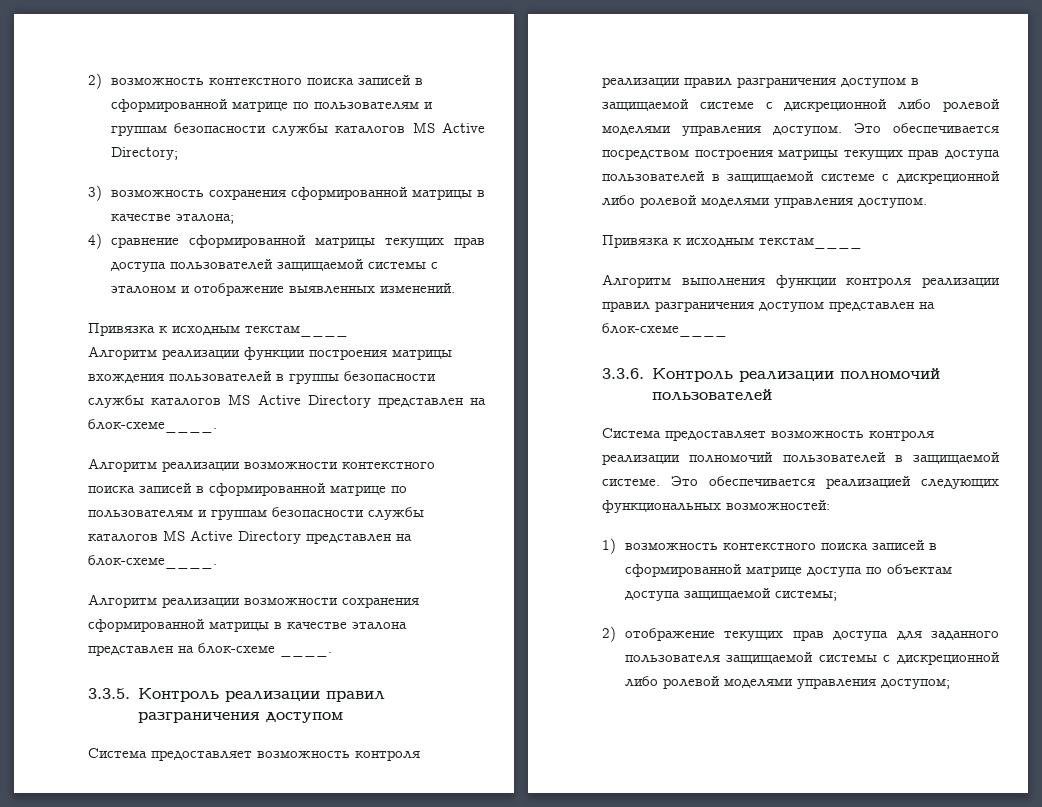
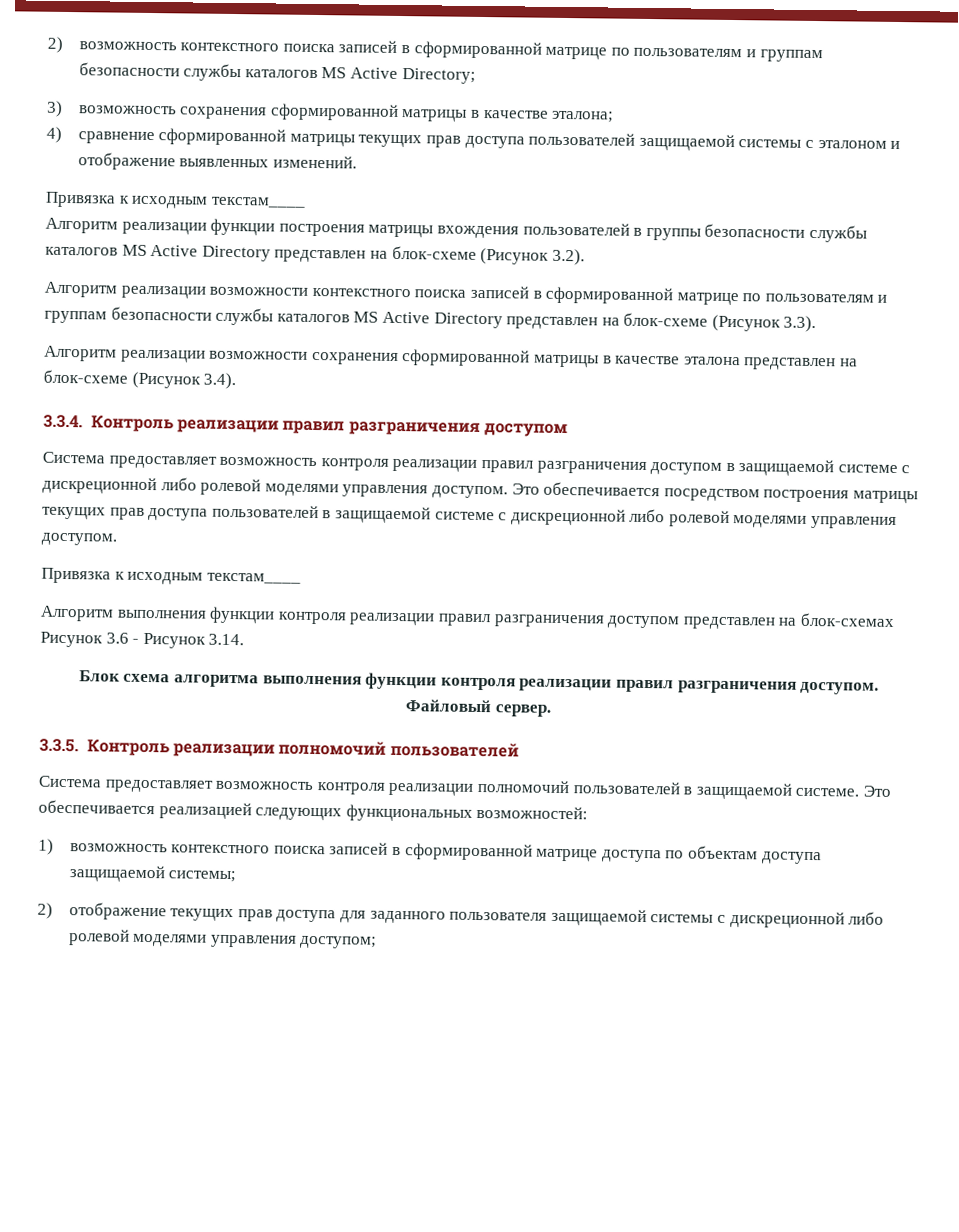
- Алгоритм реализации функции построения матрицы вхождения пользователей в группы безопасности службы каталогов MS Active Directory представлен на блок-схеме____.
+ Алгоритм реализации функции построения матрицы вхождения пользователей в группы безопасности службы каталогов MS Active Directory представлен на блок-схеме (Рисунок 3.2).
- Алгоритм реализации возможности контекстного поиска записей в сформированной матрице по пользователям и группам безопасности службы каталогов MS Active Directory представлен на блок-схеме____.
+ Алгоритм реализации возможности контекстного поиска записей в сформированной матрице по пользователям и группам безопасности службы каталогов MS Active Directory представлен на блок-схеме (Рисунок 3.3).
- Алгоритм реализации возможности сохранения сформированной матрицы в качестве эталона представлен на блок-схеме ____.
- 3.3.5. Контроль реализации правил разграничения доступом
+ Алгоритм реализации возможности сохранения сформированной матрицы в качестве эталона представлен на блок-схеме (Рисунок 3.4).
+ 3.3.4. Контроль реализации правил разграничения доступом
- Алгоритм выполнения функции контроля реализации правил разграничения доступом представлен на блок-схеме____
- 3.3.6. Контроль реализации полномочий пользователей
+ Алгоритм выполнения функции контроля реализации правил разграничения доступом представлен на блок-схемах Рисунок 3.6 - Рисунок 3.14.
+ Блок схема алгоритма выполнения функции контроля реализации правил разграничения доступом. Файловый сервер.
+ 3.3.5. Контроль реализации полномочий пользователей

